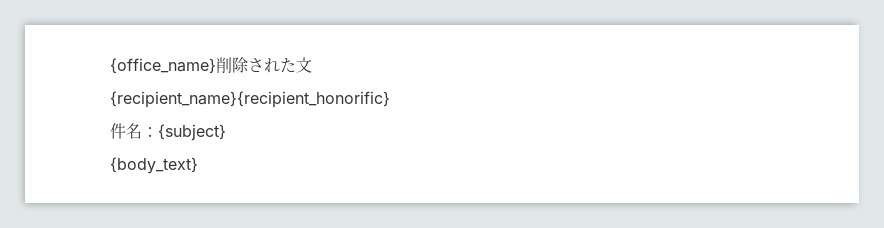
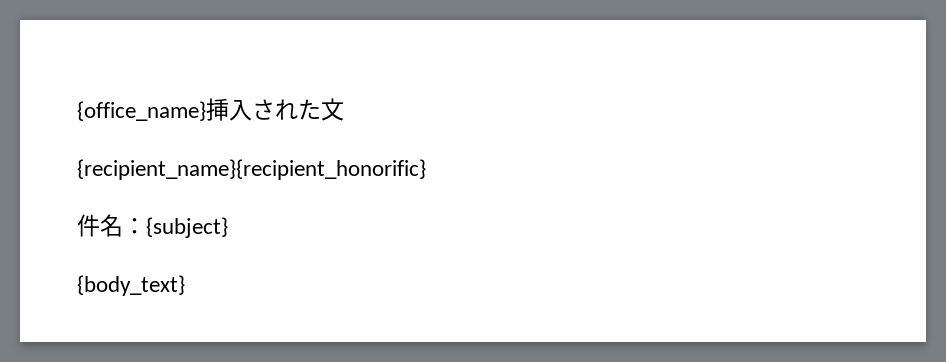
- {office_name}削除された文
+ {office_name}挿入された文

